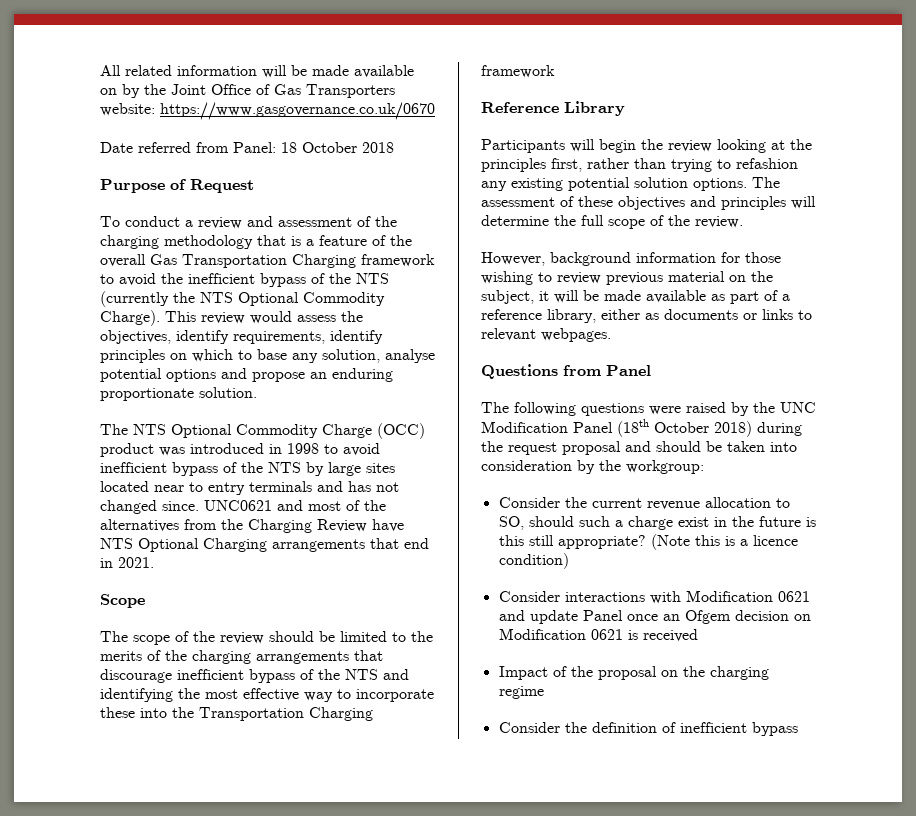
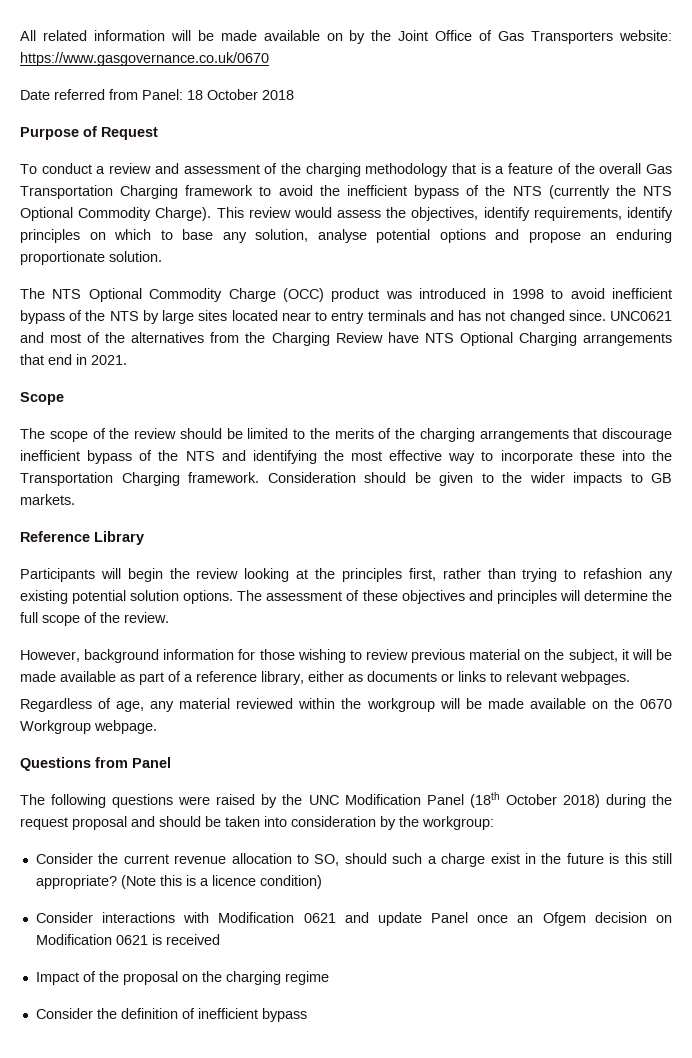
- The scope of the review should be limited to the merits of the charging arrangements that discourage inefficient bypass of the NTS and identifying the most effective way to incorporate these into the Transportation Charging framework
+ The scope of the review should be limited to the merits of the charging arrangements that discourage inefficient bypass of the NTS and identifying the most effective way to incorporate these into the Transportation Charging framework. Consideration should be given to the wider impacts to GB markets.
+ Regardless of age, any material reviewed within the workgroup will be made available on the 0670 Workgroup webpage.

